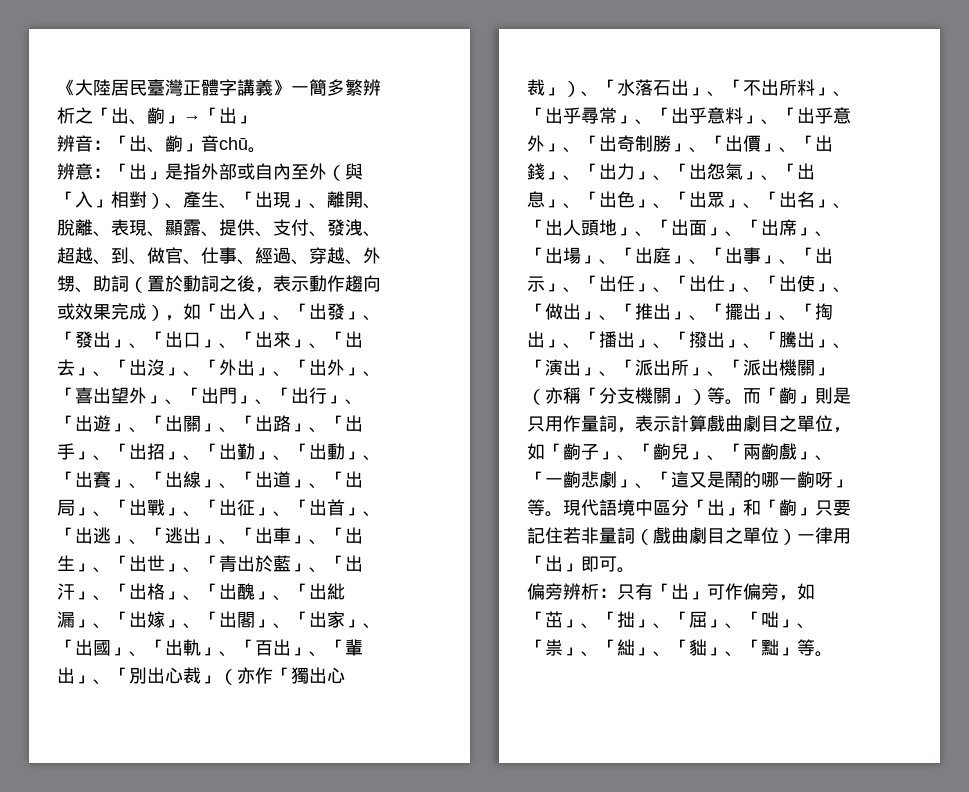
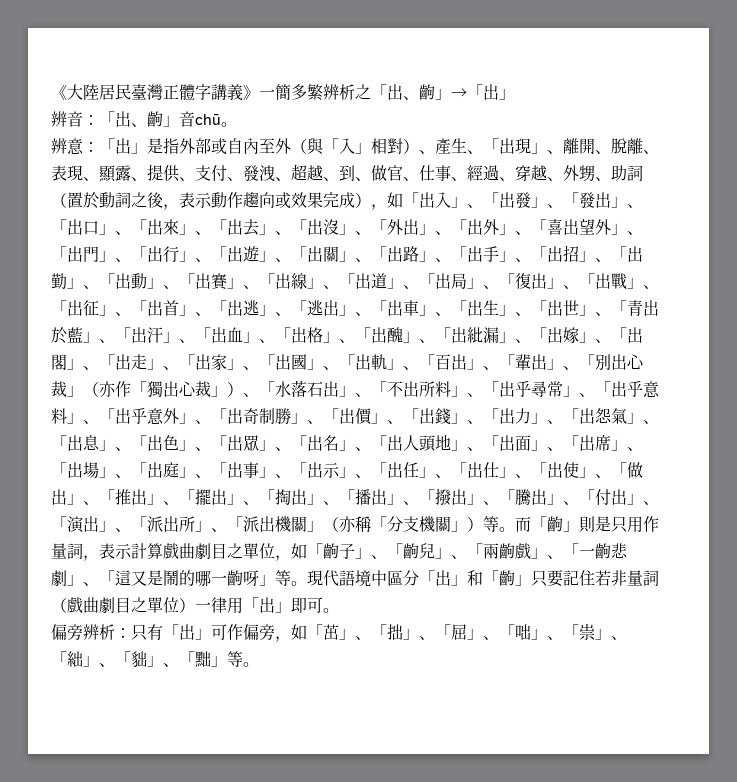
- 「出」是指外部或自內至外（與「入」相對）、產生、「出現」、離開、脫離、表現、顯露、提供、支付、發洩、超越、到、做官、仕事、經過、穿越、外甥、助詞（置於動詞之後，表示動作趨向或效果完成），如「出入」、「出發」、「發出」、「出口」、「出來」、「出去」、「出沒」、「外出」、「出外」、「喜出望外」、「出門」、「出行」、「出遊」、「出關」、「出路」、「出手」、「出招」、「出勤」、「出動」、「出賽」、「出線」、「出道」、「出局」、「出戰」、「出征」、「出首」、「出逃」、「逃出」、「出車」、「出生」、「出世」、「青出於藍」、「出汗」、「出格」、「出醜」、「出紕漏」、「出嫁」、「出閣」、「出家」、「出國」、「出軌」、「百出」、「輩出」、「別出心裁」（亦作「獨出心裁」）、「水落石出」、「不出所料」、「出乎尋常」、「出乎意料」、「出乎意外」、「出奇制勝」、「出價」、「出錢」、「出力」、「出怨氣」、「出息」、「出色」、「出眾」、「出名」、「出人頭地」、「出面」、「出席」、「出場」、「出庭」、「出事」、「出示」、「出任」、「出仕」、「出使」、「做出」、「推出」、「擺出」、「掏出」、「播出」、「撥出」、「騰出」、「演出」、「派出所」、「派出機關」（亦稱「分支機關」）等。
+ 「出」是指外部或自內至外（與「入」相對）、產生、「出現」、離開、脫離、表現、顯露、提供、支付、發洩、超越、到、做官、仕事、經過、穿越、外甥、助詞（置於動詞之後，表示動作趨向或效果完成），如「出入」、「出發」、「發出」、「出口」、「出來」、「出去」、「出沒」、「外出」、「出外」、「喜出望外」、「出門」、「出行」、「出遊」、「出關」、「出路」、「出手」、「出招」、「出勤」、「出動」、「出賽」、「出線」、「出道」、「出局」、「復出」、「出戰」、「出征」、「出首」、「出逃」、「逃出」、「出車」、「出生」、「出世」、「青出於藍」、「出汗」、「出血」、「出格」、「出醜」、「出紕漏」、「出嫁」、「出閣」、「出走」、「出家」、「出國」、「出軌」、「百出」、「輩出」、「別出心裁」（亦作「獨出心裁」）、「水落石出」、「不出所料」、「出乎尋常」、「出乎意料」、「出乎意外」、「出奇制勝」、「出價」、「出錢」、「出力」、「出怨氣」、「出息」、「出色」、「出眾」、「出名」、「出人頭地」、「出面」、「出席」、「出場」、「出庭」、「出事」、「出示」、「出任」、「出仕」、「出使」、「做出」、「推出」、「擺出」、「掏出」、「播出」、「撥出」、「騰出」、「付出」、「演出」、「派出所」、「派出機關」（亦稱「分支機關」）等。

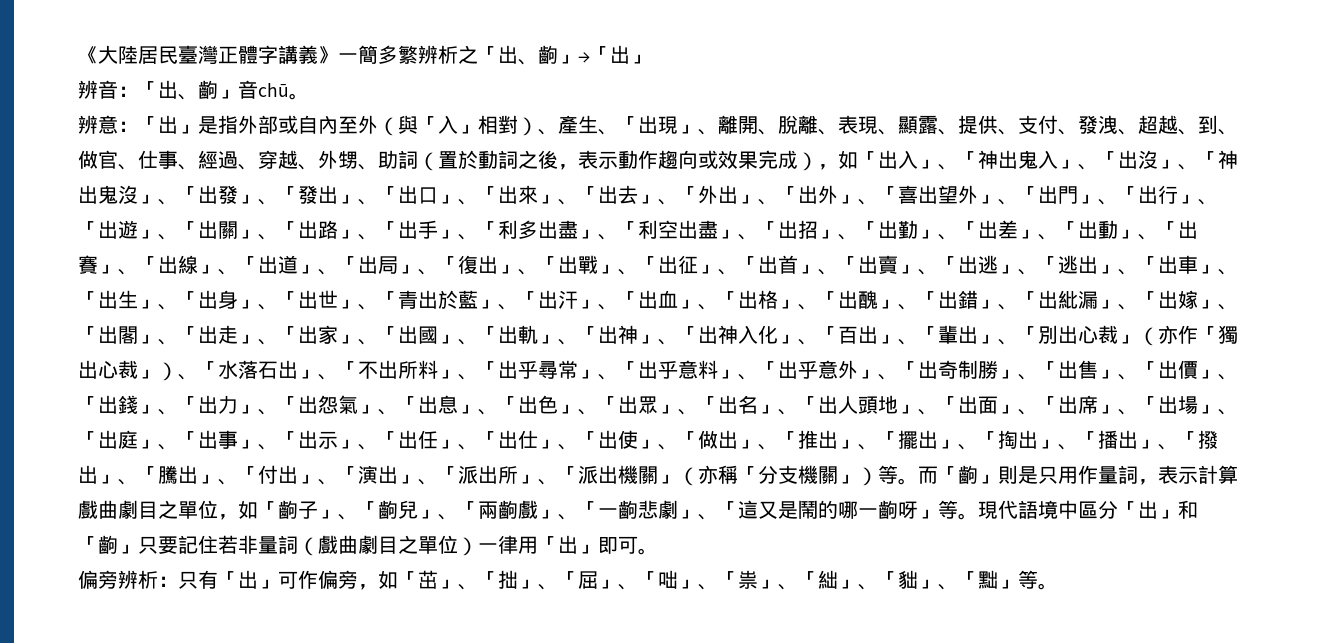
- 「出」是指外部或自內至外（與「入」相對）、產生、「出現」、離開、脫離、表現、顯露、提供、支付、發洩、超越、到、做官、仕事、經過、穿越、外甥、助詞（置於動詞之後，表示動作趨向或效果完成），如「出入」、「出發」、「發出」、「出口」、「出來」、「出去」、「出沒」、「外出」、「出外」、「喜出望外」、「出門」、「出行」、「出遊」、「出關」、「出路」、「出手」、「出招」、「出勤」、「出動」、「出賽」、「出線」、「出道」、「出局」、「復出」、「出戰」、「出征」、「出首」、「出逃」、「逃出」、「出車」、「出生」、「出世」、「青出於藍」、「出汗」、「出血」、「出格」、「出醜」、「出紕漏」、「出嫁」、「出閣」、「出走」、「出家」、「出國」、「出軌」、「百出」、「輩出」、「別出心裁」（亦作「獨出心裁」）、「水落石出」、「不出所料」、「出乎尋常」、「出乎意料」、「出乎意外」、「出奇制勝」、「出價」、「出錢」、「出力」、「出怨氣」、「出息」、「出色」、「出眾」、「出名」、「出人頭地」、「出面」、「出席」、「出場」、「出庭」、「出事」、「出示」、「出任」、「出仕」、「出使」、「做出」、「推出」、「擺出」、「掏出」、「播出」、「撥出」、「騰出」、「付出」、「演出」、「派出所」、「派出機關」（亦稱「分支機關」）等。
+ 「出」是指外部或自內至外（與「入」相對）、產生、「出現」、離開、脫離、表現、顯露、提供、支付、發洩、超越、到、做官、仕事、經過、穿越、外甥、助詞（置於動詞之後，表示動作趨向或效果完成），如「出入」、「神出鬼入」、「出沒」、「神出鬼沒」、「出發」、「發出」、「出口」、「出來」、「出去」、「外出」、「出外」、「喜出望外」、「出門」、「出行」、「出遊」、「出關」、「出路」、「出手」、「利多出盡」、「利空出盡」、「出招」、「出勤」、「出差」、「出動」、「出賽」、「出線」、「出道」、「出局」、「復出」、「出戰」、「出征」、「出首」、「出賣」、「出逃」、「逃出」、「出車」、「出生」、「出身」、「出世」、「青出於藍」、「出汗」、「出血」、「出格」、「出醜」、「出錯」、「出紕漏」、「出嫁」、「出閣」、「出走」、「出家」、「出國」、「出軌」、「出神」、「出神入化」、「百出」、「輩出」、「別出心裁」（亦作「獨出心裁」）、「水落石出」、「不出所料」、「出乎尋常」、「出乎意料」、「出乎意外」、「出奇制勝」、「出售」、「出價」、「出錢」、「出力」、「出怨氣」、「出息」、「出色」、「出眾」、「出名」、「出人頭地」、「出面」、「出席」、「出場」、「出庭」、「出事」、「出示」、「出任」、「出仕」、「出使」、「做出」、「推出」、「擺出」、「掏出」、「播出」、「撥出」、「騰出」、「付出」、「演出」、「派出所」、「派出機關」（亦稱「分支機關」）等。

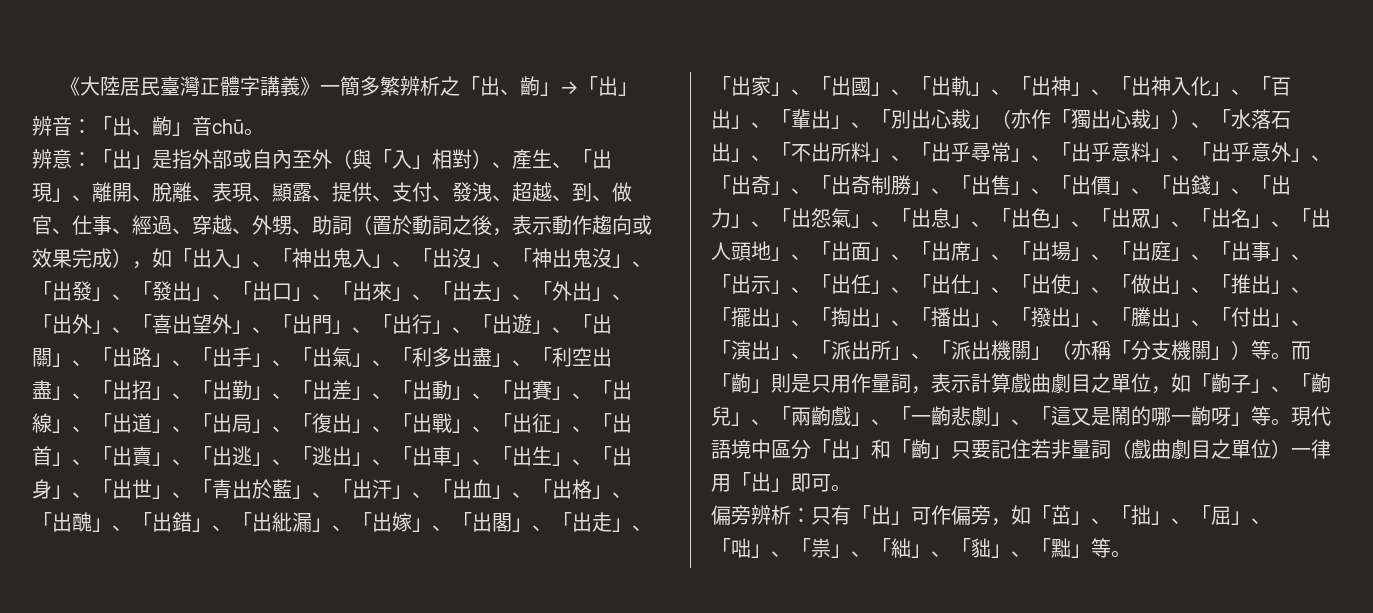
- 「出」是指外部或自內至外（與「入」相對）、產生、「出現」、離開、脫離、表現、顯露、提供、支付、發洩、超越、到、做官、仕事、經過、穿越、外甥、助詞（置於動詞之後，表示動作趨向或效果完成），如「出入」、「神出鬼入」、「出沒」、「神出鬼沒」、「出發」、「發出」、「出口」、「出來」、「出去」、「外出」、「出外」、「喜出望外」、「出門」、「出行」、「出遊」、「出關」、「出路」、「出手」、「利多出盡」、「利空出盡」、「出招」、「出勤」、「出差」、「出動」、「出賽」、「出線」、「出道」、「出局」、「復出」、「出戰」、「出征」、「出首」、「出賣」、「出逃」、「逃出」、「出車」、「出生」、「出身」、「出世」、「青出於藍」、「出汗」、「出血」、「出格」、「出醜」、「出錯」、「出紕漏」、「出嫁」、「出閣」、「出走」、「出家」、「出國」、「出軌」、「出神」、「出神入化」、「百出」、「輩出」、「別出心裁」（亦作「獨出心裁」）、「水落石出」、「不出所料」、「出乎尋常」、「出乎意料」、「出乎意外」、「出奇制勝」、「出售」、「出價」、「出錢」、「出力」、「出怨氣」、「出息」、「出色」、「出眾」、「出名」、「出人頭地」、「出面」、「出席」、「出場」、「出庭」、「出事」、「出示」、「出任」、「出仕」、「出使」、「做出」、「推出」、「擺出」、「掏出」、「播出」、「撥出」、「騰出」、「付出」、「演出」、「派出所」、「派出機關」（亦稱「分支機關」）等。
+ 「出」是指外部或自內至外（與「入」相對）、產生、「出現」、離開、脫離、表現、顯露、提供、支付、發洩、超越、到、做官、仕事、經過、穿越、外甥、助詞（置於動詞之後，表示動作趨向或效果完成），如「出入」、「神出鬼入」、「出沒」、「神出鬼沒」、「出發」、「發出」、「出口」、「出來」、「出去」、「外出」、「出外」、「喜出望外」、「出門」、「出行」、「出遊」、「出關」、「出路」、「出手」、「出氣」、「利多出盡」、「利空出盡」、「出招」、「出勤」、「出差」、「出動」、「出賽」、「出線」、「出道」、「出局」、「復出」、「出戰」、「出征」、「出首」、「出賣」、「出逃」、「逃出」、「出車」、「出生」、「出身」、「出世」、「青出於藍」、「出汗」、「出血」、「出格」、「出醜」、「出錯」、「出紕漏」、「出嫁」、「出閣」、「出走」、「出家」、「出國」、「出軌」、「出神」、「出神入化」、「百出」、「輩出」、「別出心裁」（亦作「獨出心裁」）、「水落石出」、「不出所料」、「出乎尋常」、「出乎意料」、「出乎意外」、「出奇」、「出奇制勝」、「出售」、「出價」、「出錢」、「出力」、「出怨氣」、「出息」、「出色」、「出眾」、「出名」、「出人頭地」、「出面」、「出席」、「出場」、「出庭」、「出事」、「出示」、「出任」、「出仕」、「出使」、「做出」、「推出」、「擺出」、「掏出」、「播出」、「撥出」、「騰出」、「付出」、「演出」、「派出所」、「派出機關」（亦稱「分支機關」）等。

